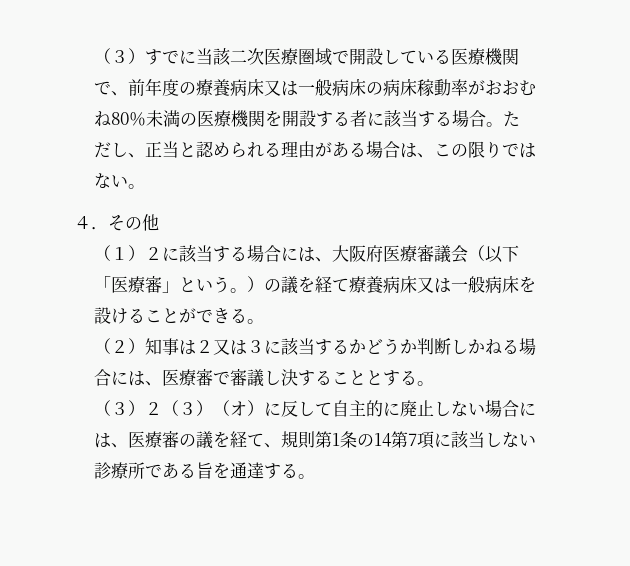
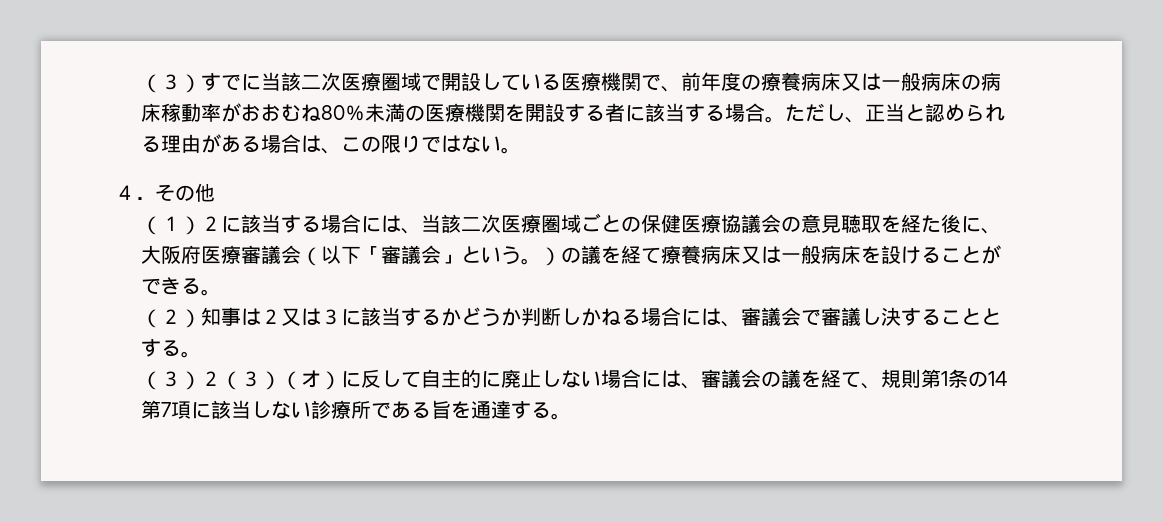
- （１）２に該当する場合には、大阪府医療審議会（以下「医療審」という。）の議を経て療養病床又は一般病床を設けることができる。
+ （１）２に該当する場合には、当該二次医療圏域ごとの保健医療協議会の意見聴取を経た後に、大阪府医療審議会（以下「審議会」という。）の議を経て療養病床又は一般病床を設けることができる。
- （２）知事は２又は３に該当するかどうか判断しかねる場合には、医療審で審議し決することとする。
+ （２）知事は２又は３に該当するかどうか判断しかねる場合には、審議会で審議し決することとする。
- （３）２（３）（オ）に反して自主的に廃止しない場合には、医療審の議を経て、規則第1条の14第7項に該当しない診療所である旨を通達する。
+ （３）２（３）（オ）に反して自主的に廃止しない場合には、審議会の議を経て、規則第1条の14第7項に該当しない診療所である旨を通達する。

